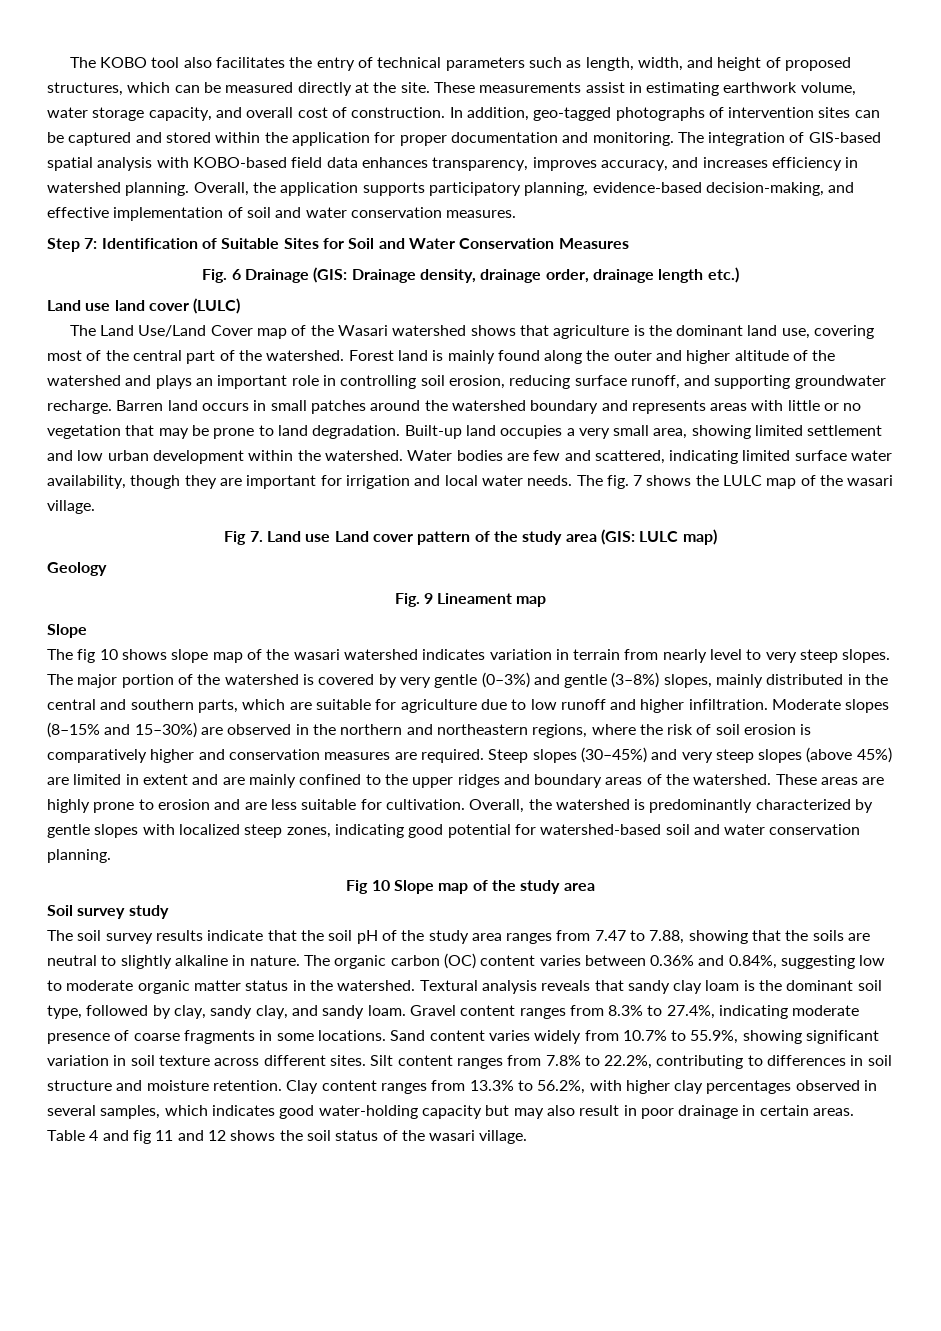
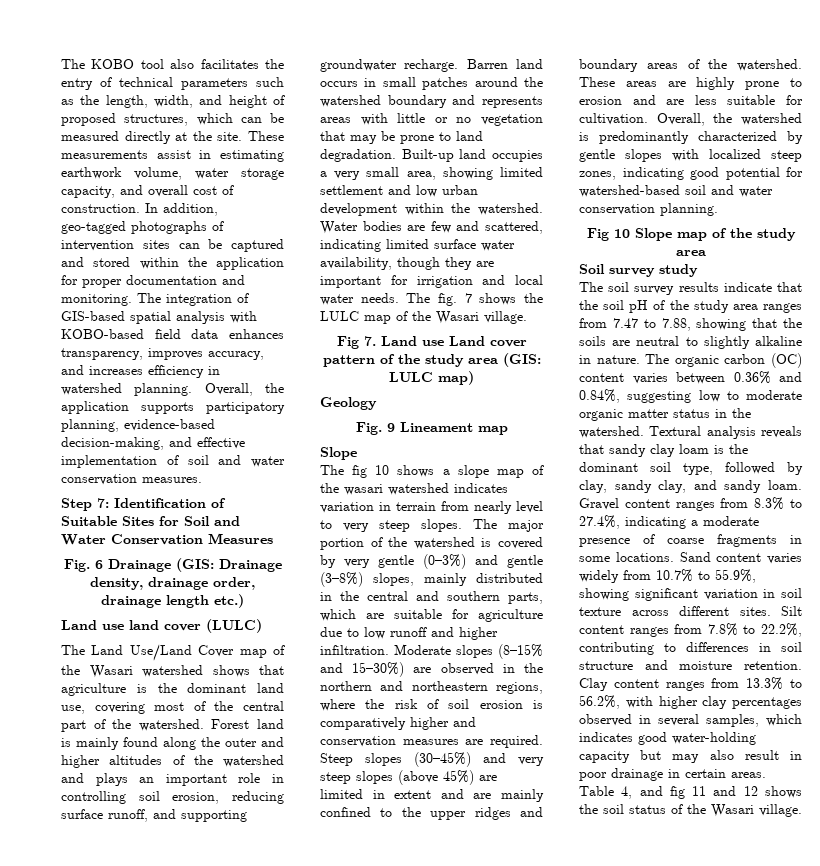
- The KOBO tool also facilitates the entry of technical parameters such as length, width, and height of proposed structures, which can be measured directly at the site.
+ The KOBO tool also facilitates the entry of technical parameters such as the length, width, and height of proposed structures, which can be measured directly at the site.
- Forest land is mainly found along the outer and higher altitude of the watershed and plays an important role in controlling soil erosion, reducing surface runoff, and supporting groundwater recharge.
+ Forest land is mainly found along the outer and higher altitudes of the watershed and plays an important role in controlling soil erosion, reducing surface runoff, and supporting groundwater recharge.
- The fig. 7 shows the LULC map of the wasari village.
+ The fig. 7 shows the LULC map of the Wasari village.
- The fig 10 shows slope map of the wasari watershed indicates variation in terrain from nearly level to very steep slopes.
+ The fig 10 shows a slope map of the wasari watershed indicates variation in terrain from nearly level to very steep slopes.
- Gravel content ranges from 8.3% to 27.4%, indicating moderate presence of coarse fragments in some locations.
+ Gravel content ranges from 8.3% to 27.4%, indicating a moderate presence of coarse fragments in some locations.
- Table 4 and fig 11 and 12 shows the soil status of the wasari village.
+ Table 4, and fig 11 and 12 shows the soil status of the Wasari village.

